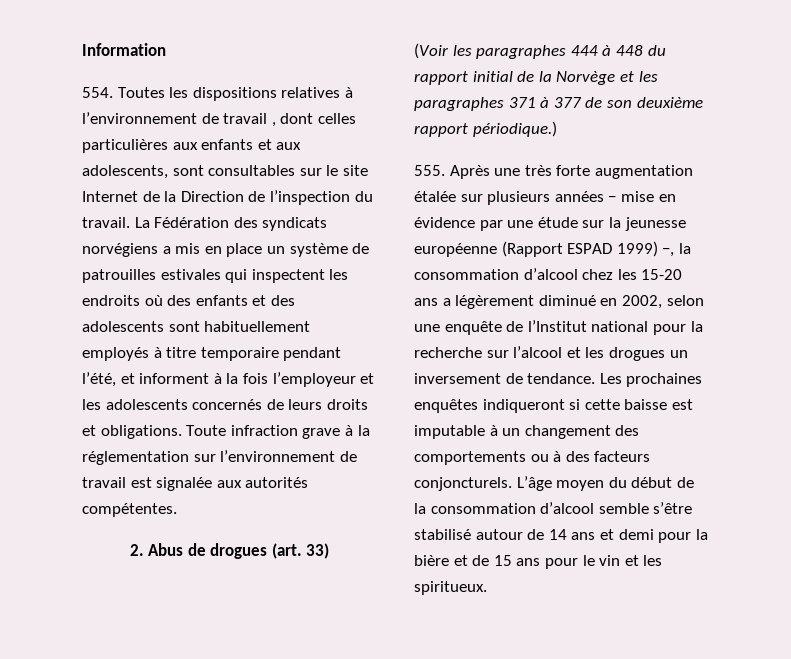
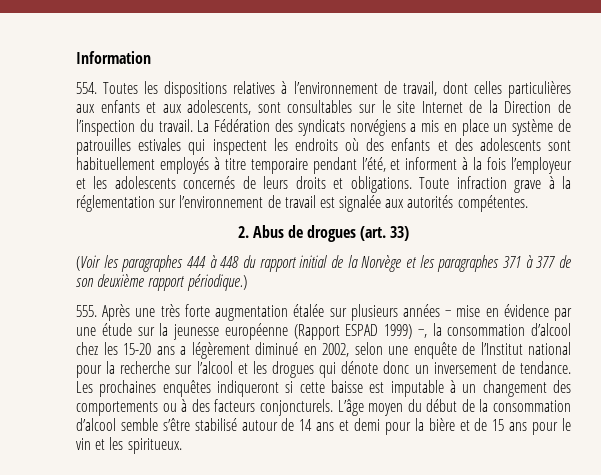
- 554. Toutes les dispositions relatives à l’environnement de travail , dont celles particulières aux enfants et aux adolescents, sont consultables sur le site Internet de la Direction de l’inspection du travail.
+ 554. Toutes les dispositions relatives à l’environnement de travail, dont celles particulières aux enfants et aux adolescents, sont consultables sur le site Internet de la Direction de l’inspection du travail.
- 555. Après une très forte augmentation étalée sur plusieurs années − mise en évidence par une étude sur la jeunesse européenne (Rapport ESPAD 1999) −, la consommation d’alcool chez les 15-20 ans a légèrement diminué en 2002, selon une enquête de l’Institut national pour la recherche sur l’alcool et les drogues un inversement de tendance.
+ 555. Après une très forte augmentation étalée sur plusieurs années − mise en évidence par une étude sur la jeunesse européenne (Rapport ESPAD 1999) −, la consommation d’alcool chez les 15-20 ans a légèrement diminué en 2002, selon une enquête de l’Institut national pour la recherche sur l’alcool et les drogues qui dénote donc un inversement de tendance.

